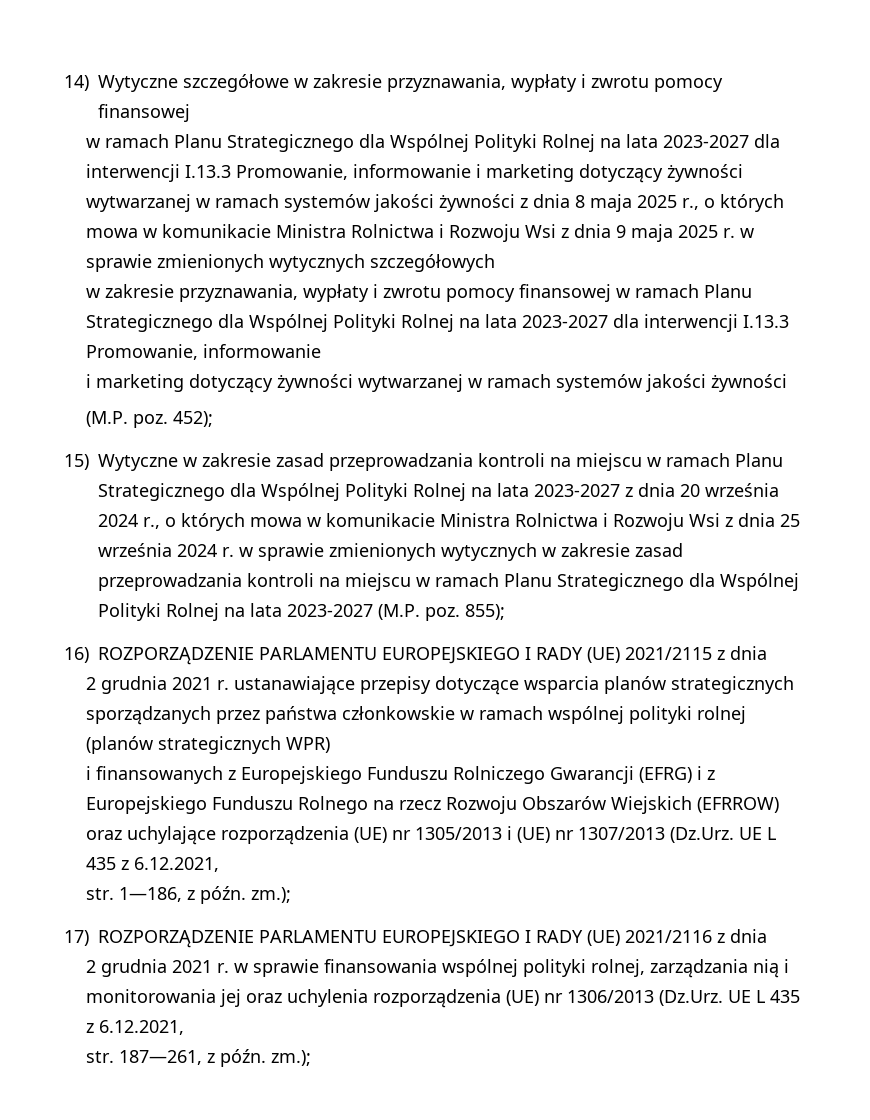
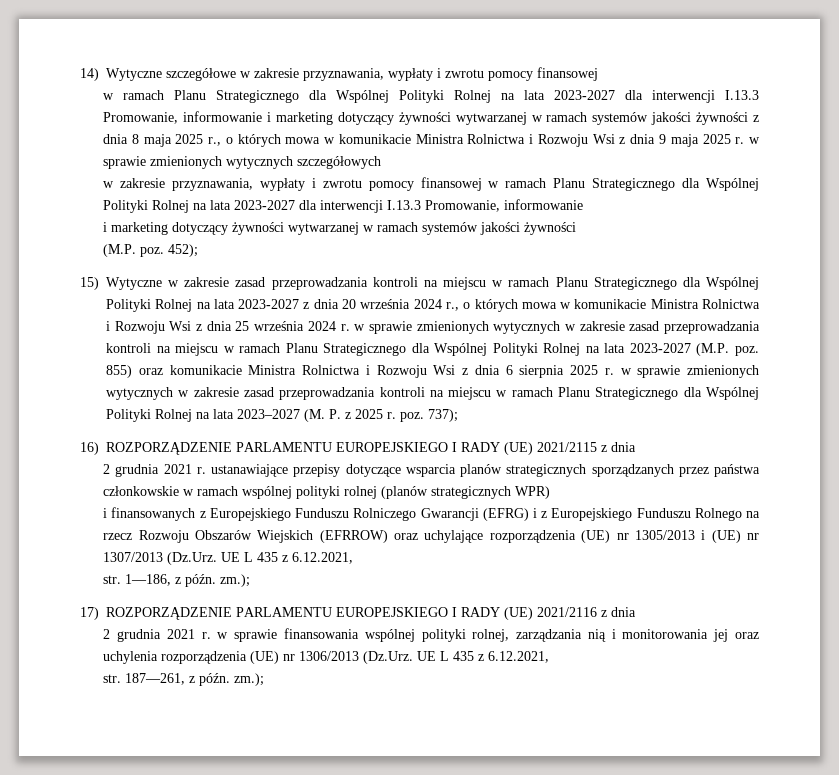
- 15) Wytyczne w zakresie zasad przeprowadzania kontroli na miejscu w ramach Planu Strategicznego dla Wspólnej Polityki Rolnej na lata 2023-2027 z dnia 20 września 2024 r., o których mowa w komunikacie Ministra Rolnictwa i Rozwoju Wsi z dnia 25 września 2024 r. w sprawie zmienionych wytycznych w zakresie zasad przeprowadzania kontroli na miejscu w ramach Planu Strategicznego dla Wspólnej Polityki Rolnej na lata 2023-2027 (M.P. poz. 855);
+ 15) Wytyczne w zakresie zasad przeprowadzania kontroli na miejscu w ramach Planu Strategicznego dla Wspólnej Polityki Rolnej na lata 2023-2027 z dnia 20 września 2024 r., o których mowa w komunikacie Ministra Rolnictwa i Rozwoju Wsi z dnia 25 września 2024 r. w sprawie zmienionych wytycznych w zakresie zasad przeprowadzania kontroli na miejscu w ramach Planu Strategicznego dla Wspólnej Polityki Rolnej na lata 2023-2027 (M.P. poz. 855) oraz komunikacie Ministra Rolnictwa i Rozwoju Wsi z dnia 6 sierpnia 2025 r. w sprawie zmienionych wytycznych w zakresie zasad przeprowadzania kontroli na miejscu w ramach Planu Strategicznego dla Wspólnej Polityki Rolnej na lata 2023–2027 (M. P. z 2025 r. poz. 737);

